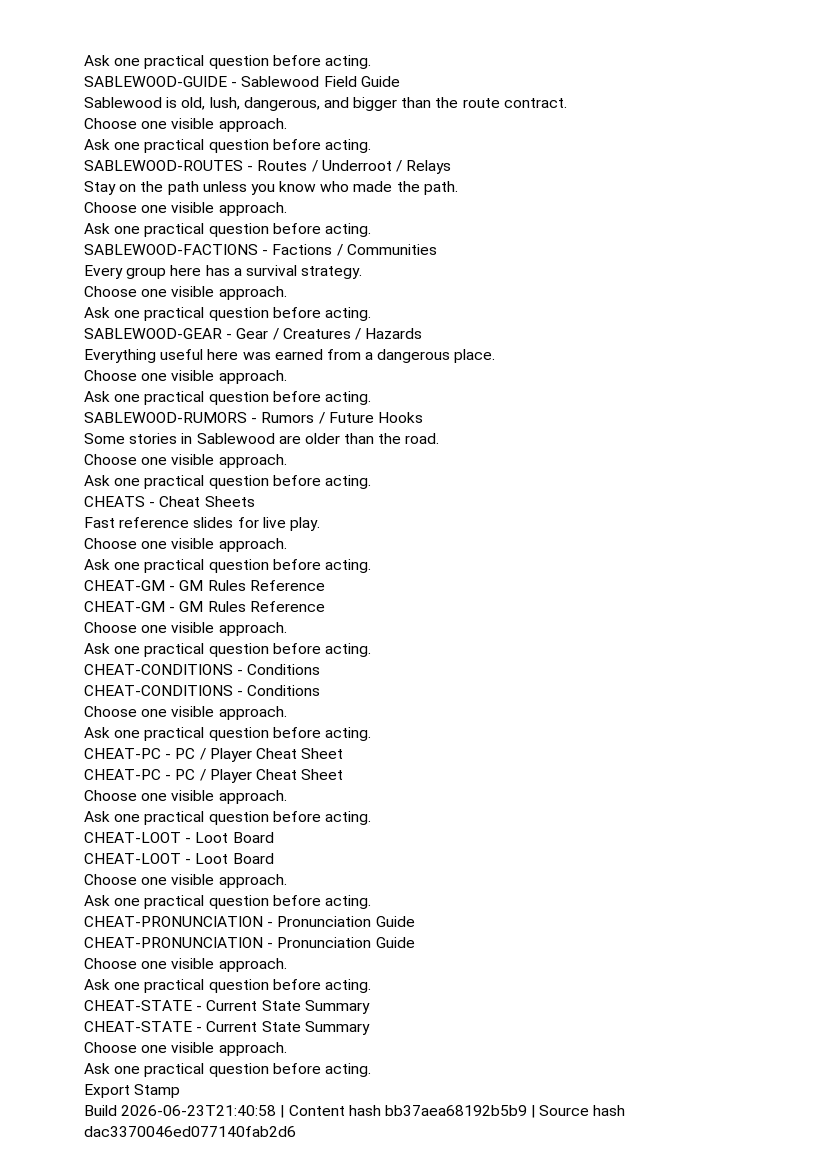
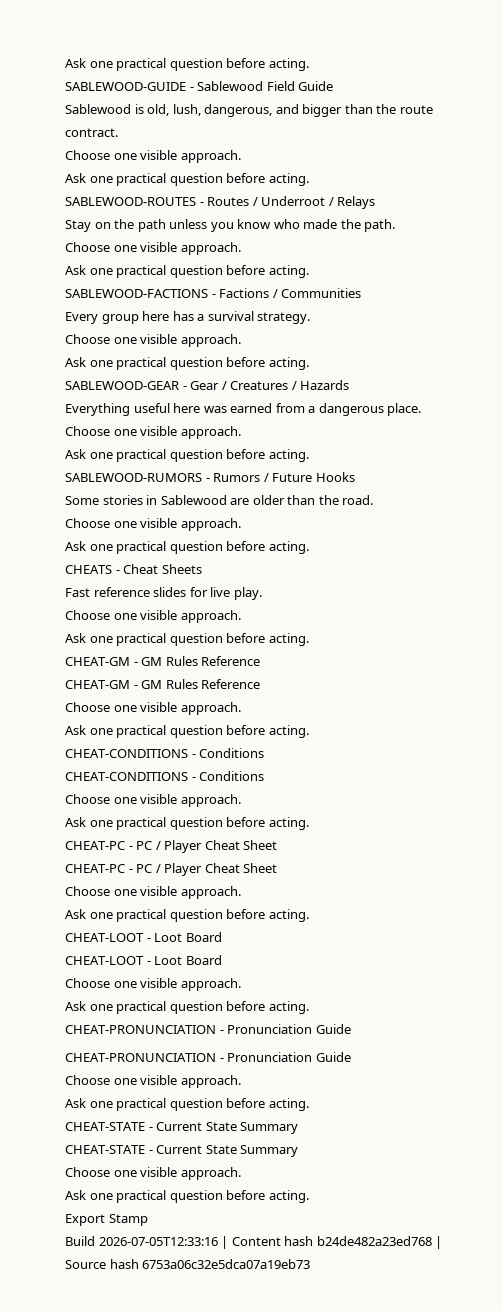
- Build 2026-06-23T21:40:58 | Content hash bb37aea68192b5b9 | Source hash dac3370046ed077140fab2d6
+ Build 2026-07-05T12:33:16 | Content hash b24de482a23ed768 | Source hash 6753a06c32e5dca07a19eb73

